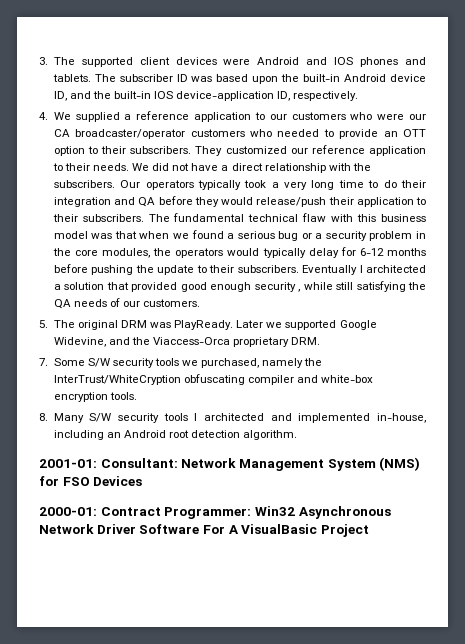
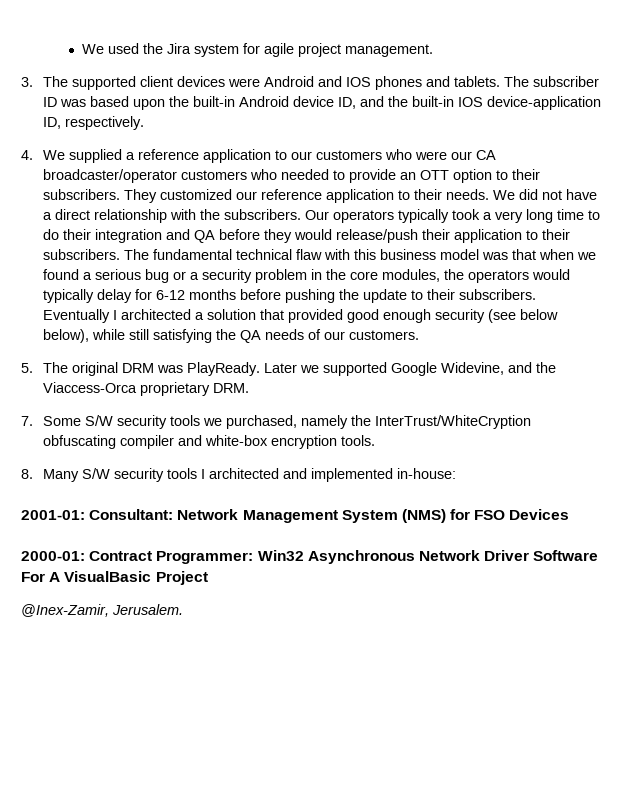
+ We used the Jira system for agile project management.
- Eventually I architected a solution that provided good enough security , while still satisfying the QA needs of our customers.
+ Eventually I architected a solution that provided good enough security (see below below), while still satisfying the QA needs of our customers.
- 8. Many S/W security tools I architected and implemented in-house, including an Android root detection algorithm.
+ 8. Many S/W security tools I architected and implemented in-house:
+ @Inex-Zamir, Jerusalem.

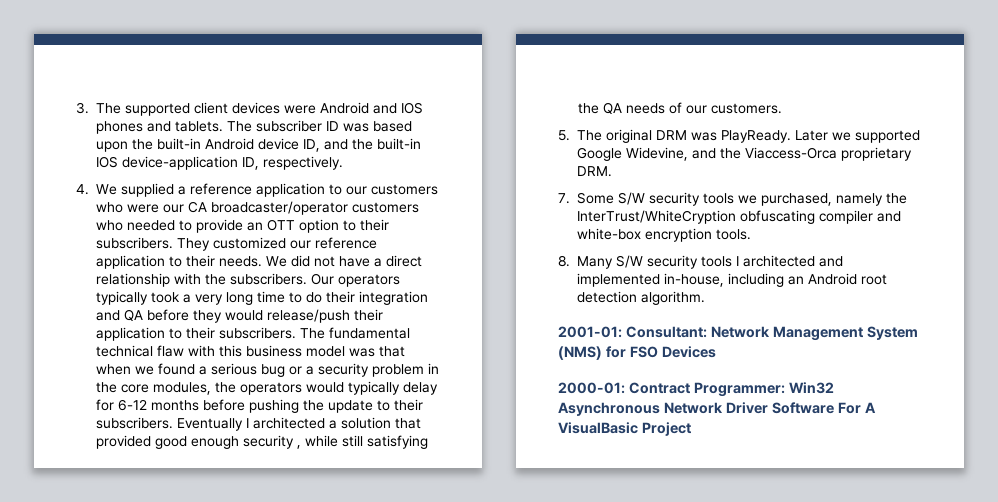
- We used the Jira system for agile project management.
- Eventually I architected a solution that provided good enough security (see below below), while still satisfying the QA needs of our customers.
+ Eventually I architected a solution that provided good enough security , while still satisfying the QA needs of our customers.
- 8. Many S/W security tools I architected and implemented in-house:
+ 8. Many S/W security tools I architected and implemented in-house, including an Android root detection algorithm.
- @Inex-Zamir, Jerusalem.

